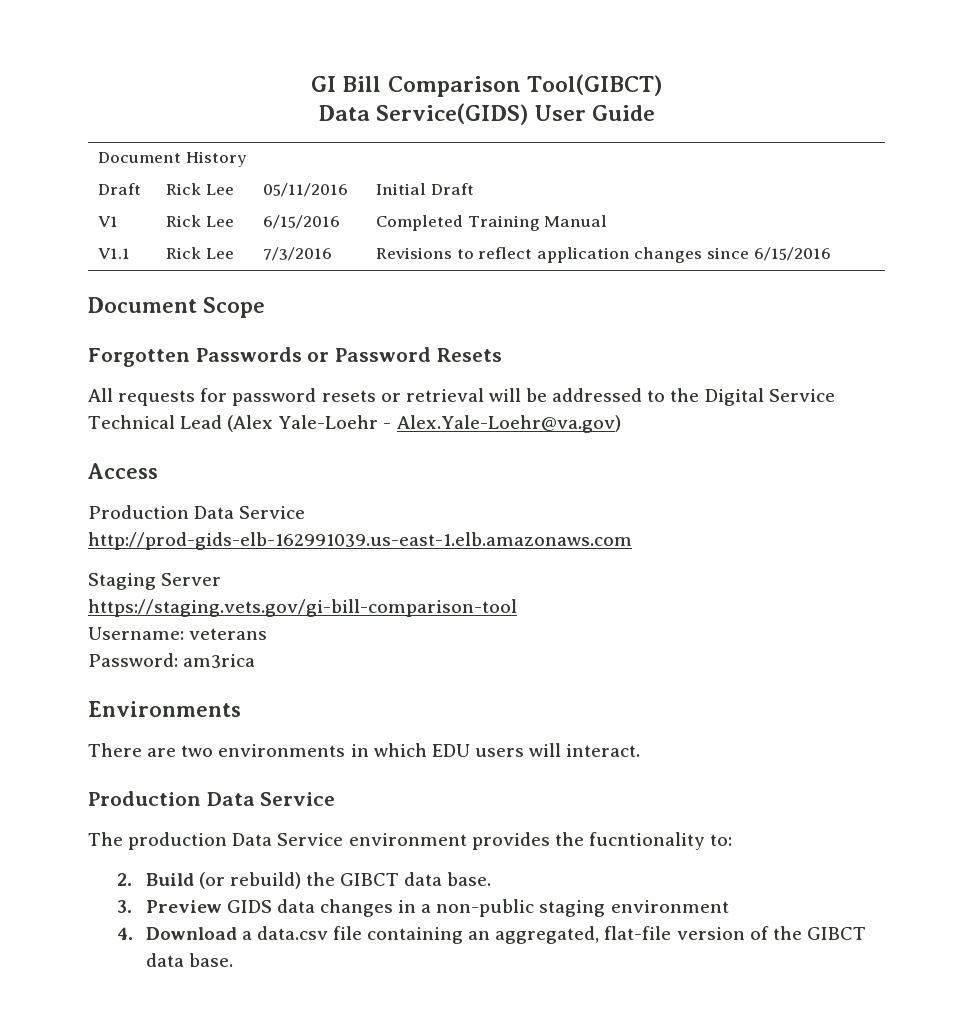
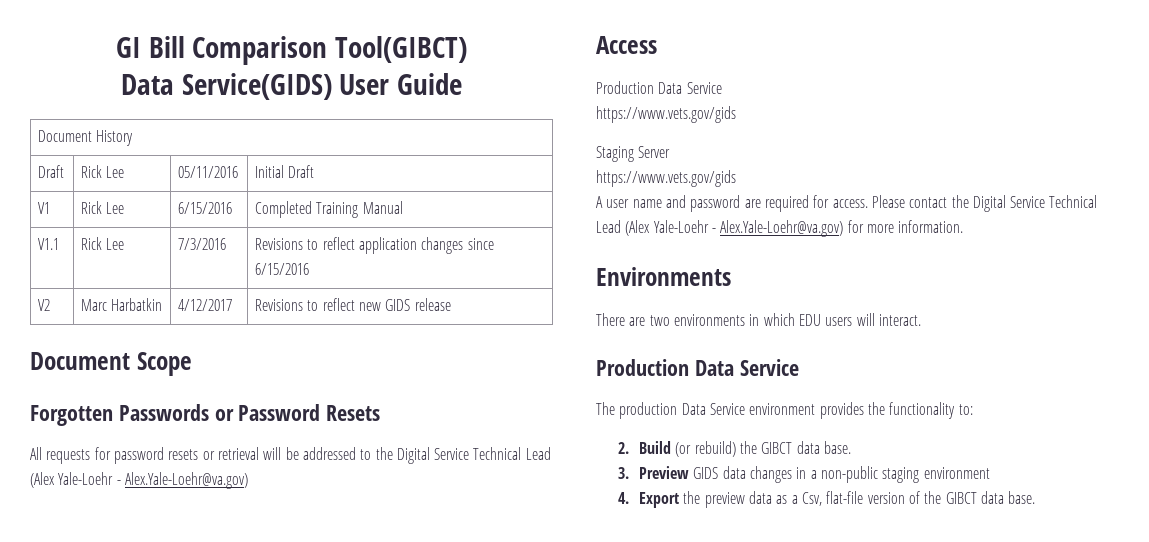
+ V2 | Marc Harbatkin | 4/12/2017 | Revisions to reflect new GIDS release
  Access
  Production Data Service
- http://prod-gids-elb-162991039.us-east-1.elb.amazonaws.com
+ https://www.vets.gov/gids
  Staging Server
- https://staging.vets.gov/gi-bill-comparison-tool
- Username: veterans
- Password: am3rica
+ https://www.vets.gov/gids
+ A user name and password are required for access. Please contact the Digital Service Technical Lead (Alex Yale-Loehr - Alex.Yale-Loehr@va.gov) for more information.
- The production Data Service environment provides the fucntionality to:
+ The production Data Service environment provides the functionality to:
- 4. Download a data.csv file containing an aggregated, flat-file version of the GIBCT data base.
+ 4. Export the preview data as a Csv, flat-file version of the GIBCT data base.

